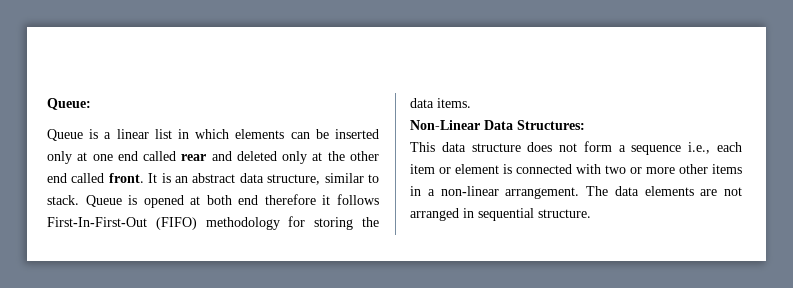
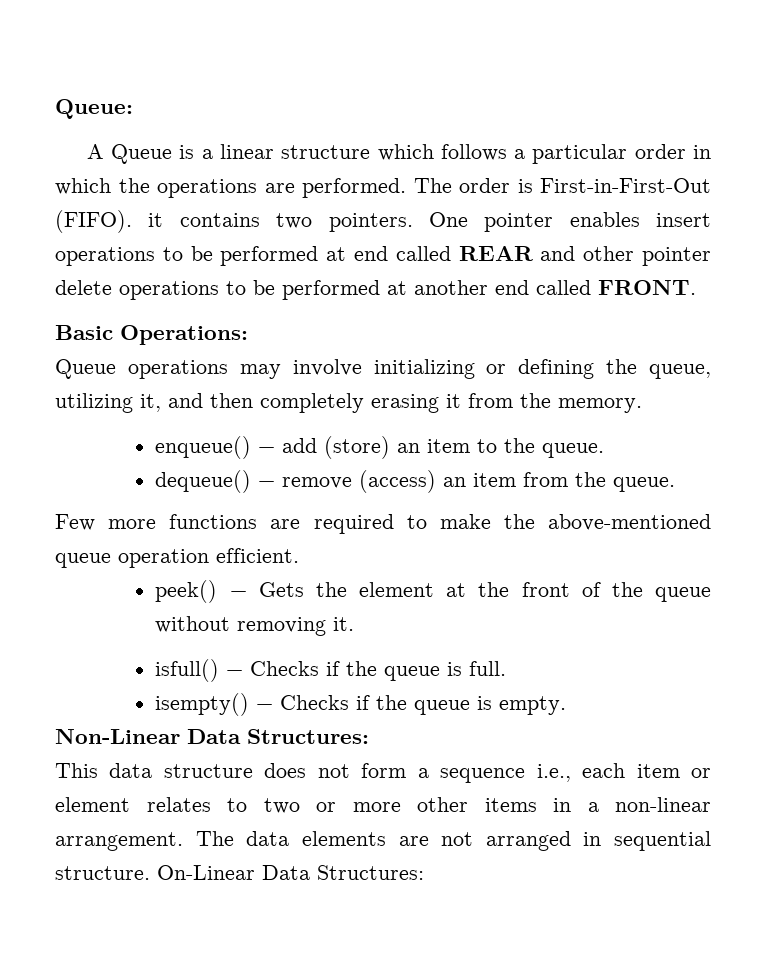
- Queue is a linear list in which elements can be inserted only at one end called rear and deleted only at the other end called front. It is an abstract data structure, similar to stack. Queue is opened at both end therefore it follows First-In-First-Out (FIFO) methodology for storing the data items.
+ A Queue is a linear structure which follows a particular order in which the operations are performed. The order is First-in-First-Out (FIFO). it contains two pointers. One pointer enables insert operations to be performed at end called REAR and other pointer delete operations to be performed at another end called FRONT.
+ Basic Operations:
+ Queue operations may involve initializing or defining the queue, utilizing it, and then completely erasing it from the memory.
+ enqueue() − add (store) an item to the queue.
+ dequeue() − remove (access) an item from the queue.
+ Few more functions are required to make the above-mentioned queue operation efficient.
+ peek() − Gets the element at the front of the queue without removing it.
+ isfull() − Checks if the queue is full.
+ isempty() − Checks if the queue is empty.
- This data structure does not form a sequence i.e., each item or element is connected with two or more other items in a non-linear arrangement.
+ This data structure does not form a sequence i.e., each item or element relates to two or more other items in a non-linear arrangement.
+ On-Linear Data Structures:

